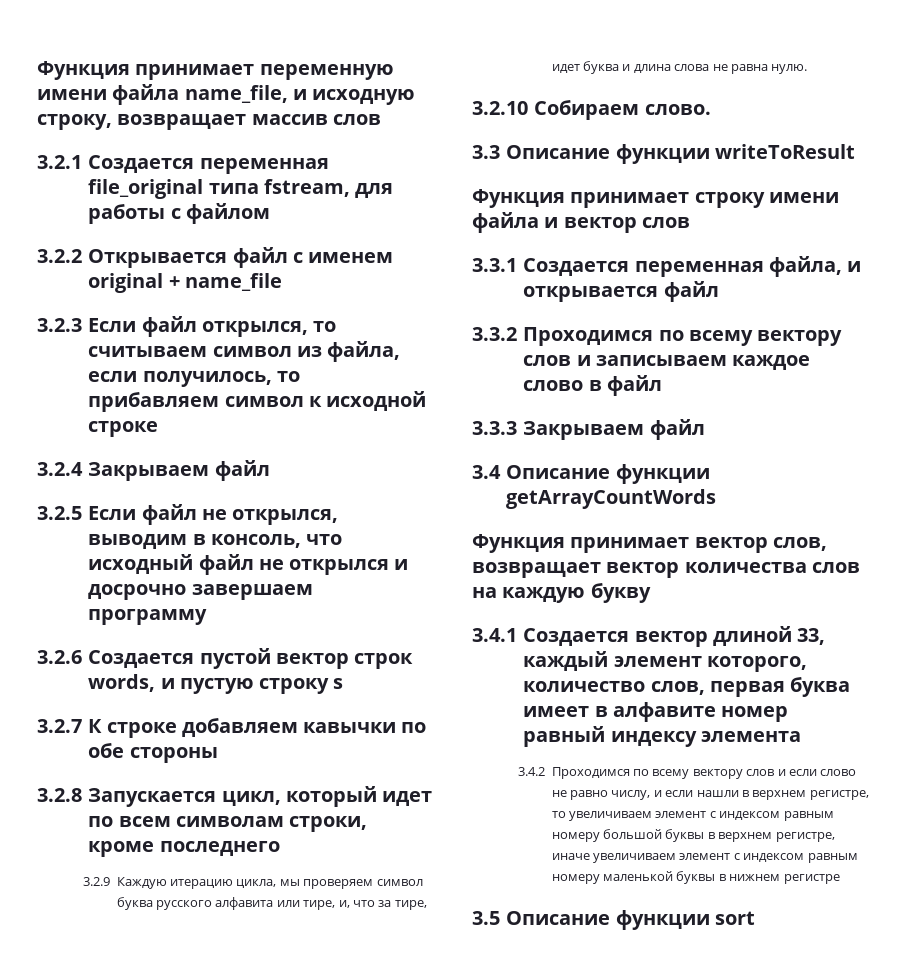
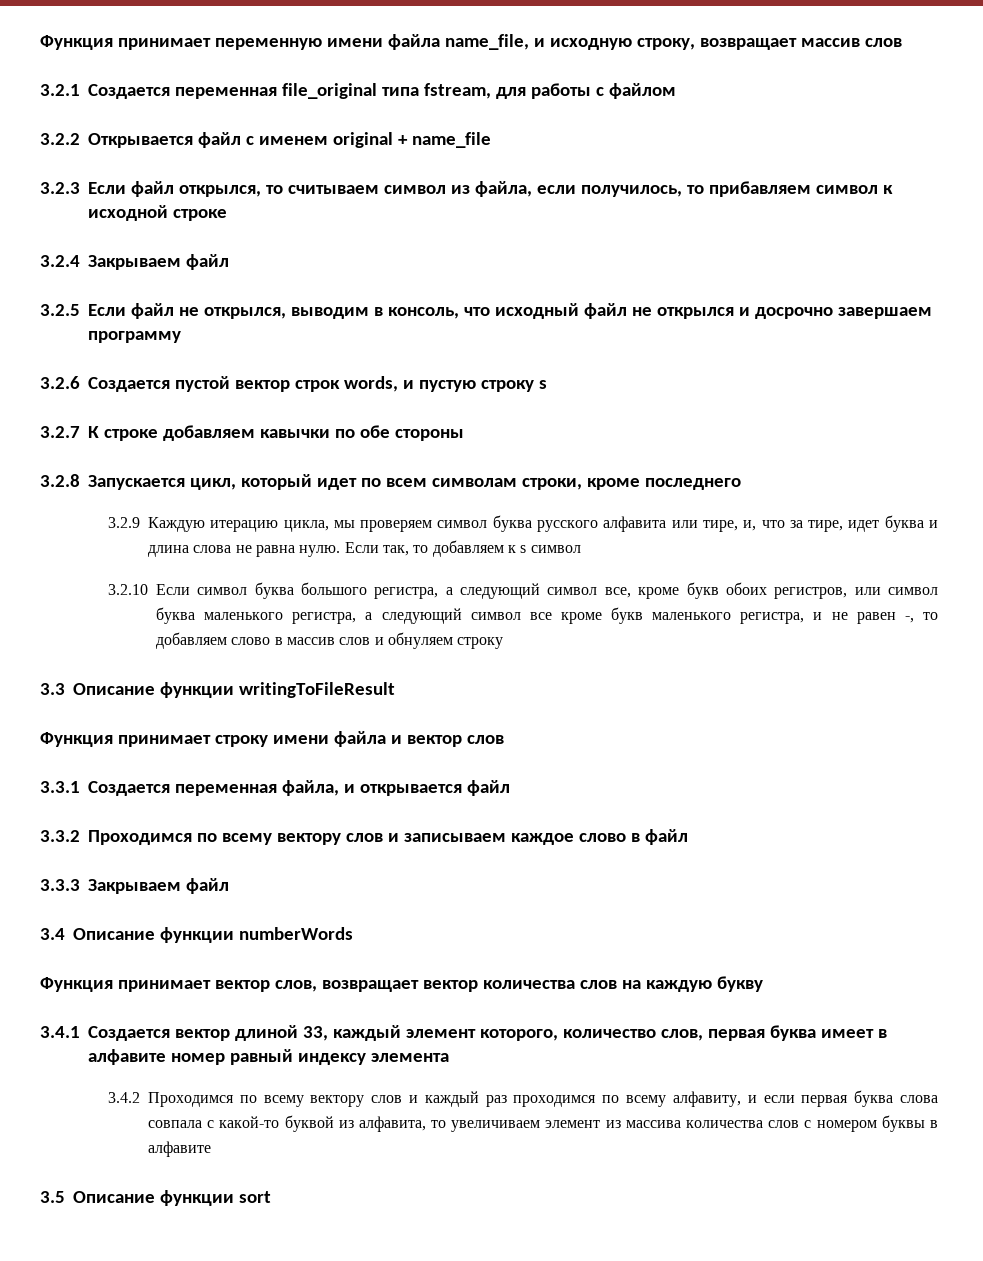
- 3.2.9 Каждую итерацию цикла, мы проверяем символ буква русского алфавита или тире, и, что за тире, идет буква и длина слова не равна нулю.
- 3.2.10 Собираем слово.
+ 3.2.9 Каждую итерацию цикла, мы проверяем символ буква русского алфавита или тире, и, что за тире, идет буква и длина слова не равна нулю. Если так, то добавляем к s символ
+ 3.2.10 Если символ буква большого регистра, а следующий символ все, кроме букв обоих регистров, или символ буква маленького регистра, а следующий символ все кроме букв маленького регистра, и не равен -, то добавляем слово в массив слов и обнуляем строку
- 3.3 Описание функции writeToResult
+ 3.3 Описание функции writingToFileResult
- 3.4 Описание функции getArrayCountWords
+ 3.4 Описание функции numberWords
- 3.4.2 Проходимся по всему вектору слов и если слово не равно числу, и если нашли в верхнем регистре, то увеличиваем элемент с индексом равным номеру большой буквы в верхнем регистре, иначе увеличиваем элемент с индексом равным номеру маленькой буквы в нижнем регистре
+ 3.4.2 Проходимся по всему вектору слов и каждый раз проходимся по всему алфавиту, и если первая буква слова совпала с какой-то буквой из алфавита, то увеличиваем элемент из массива количества слов с номером буквы в алфавите

